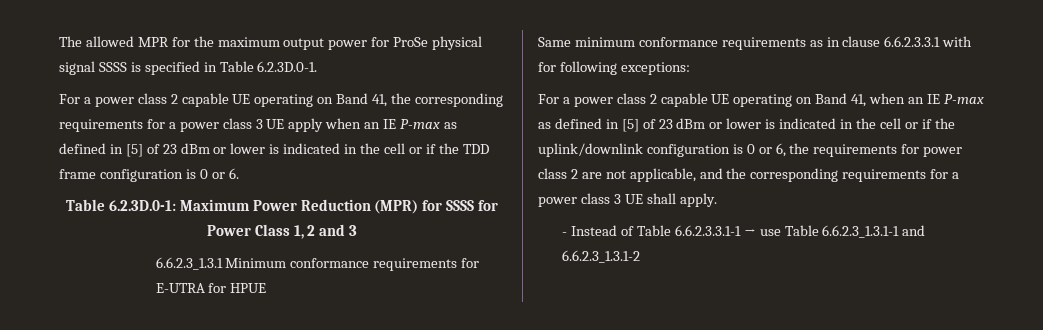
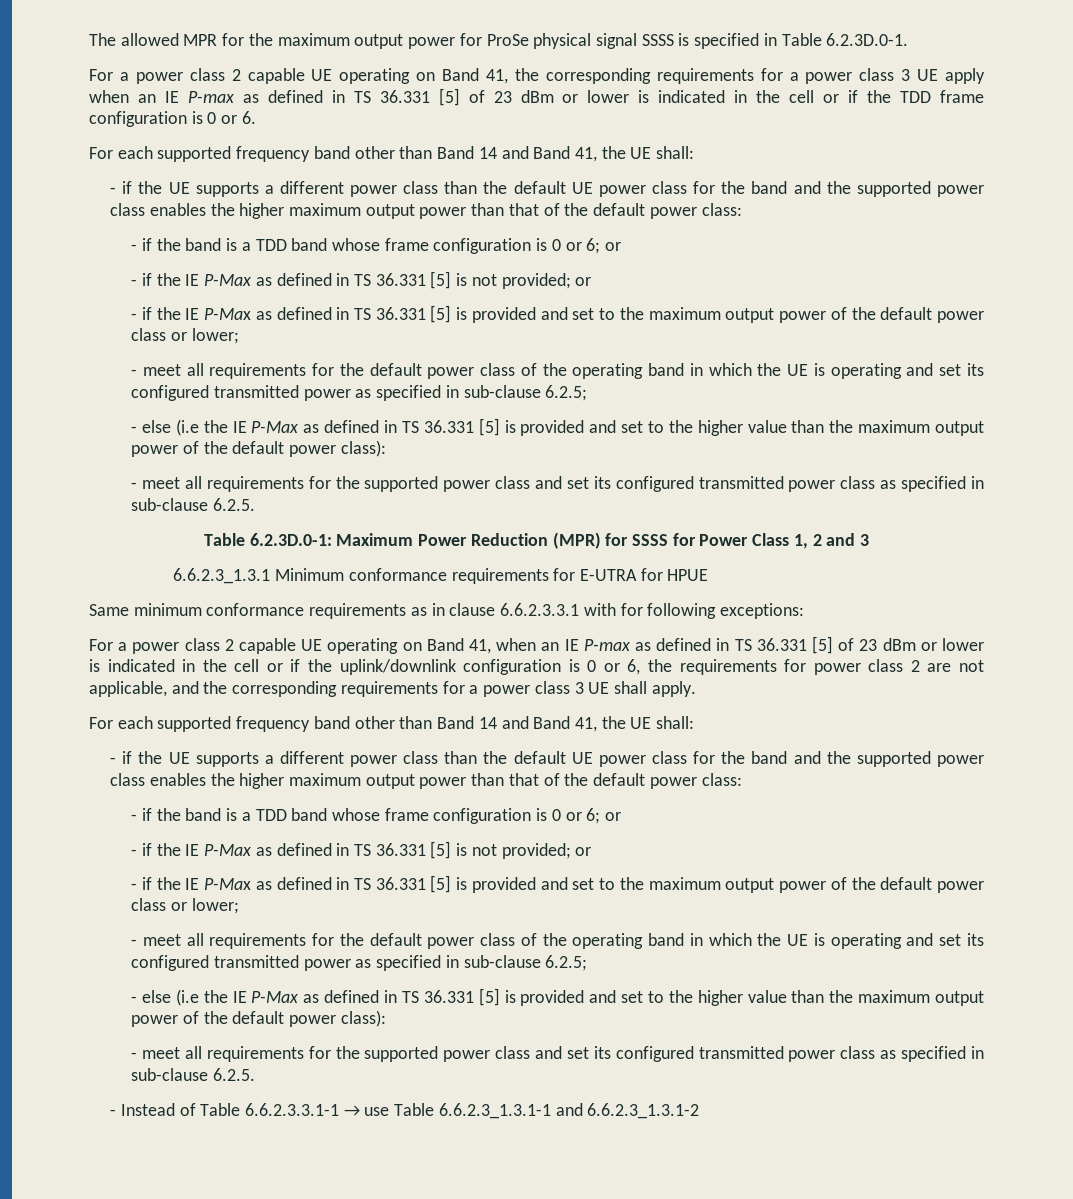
- For a power class 2 capable UE operating on Band 41, the corresponding requirements for a power class 3 UE apply when an IE P-max as defined in [5] of 23 dBm or lower is indicated in the cell or if the TDD frame configuration is 0 or 6.
+ For a power class 2 capable UE operating on Band 41, the corresponding requirements for a power class 3 UE apply when an IE P-max as defined in TS 36.331 [5] of 23 dBm or lower is indicated in the cell or if the TDD frame configuration is 0 or 6.
+ For each supported frequency band other than Band 14 and Band 41, the UE shall:
+ - if the UE supports a different power class than the default UE power class for the band and the supported power class enables the higher maximum output power than that of the default power class:
+ - if the band is a TDD band whose frame configuration is 0 or 6; or
+ - if the IE P-Max as defined in TS 36.331 [5] is not provided; or
+ - if the IE P-Max as defined in TS 36.331 [5] is provided and set to the maximum output power of the default power class or lower;
+ - meet all requirements for the default power class of the operating band in which the UE is operating and set its configured transmitted power as specified in sub-clause 6.2.5;
+ - else (i.e the IE P-Max as defined in TS 36.331 [5] is provided and set to the higher value than the maximum output power of the default power class):
+ - meet all requirements for the supported power class and set its configured transmitted power class as specified in sub-clause 6.2.5.
- For a power class 2 capable UE operating on Band 41, when an IE P-max as defined in [5] of 23 dBm or lower is indicated in the cell or if the uplink/downlink configuration is 0 or 6, the requirements for power class 2 are not applicable, and the corresponding requirements for a power class 3 UE shall apply.
+ For a power class 2 capable UE operating on Band 41, when an IE P-max as defined in TS 36.331 [5] of 23 dBm or lower is indicated in the cell or if the uplink/downlink configuration is 0 or 6, the requirements for power class 2 are not applicable, and the corresponding requirements for a power class 3 UE shall apply.
+ For each supported frequency band other than Band 14 and Band 41, the UE shall:
+ - if the UE supports a different power class than the default UE power class for the band and the supported power class enables the higher maximum output power than that of the default power class:
+ - if the band is a TDD band whose frame configuration is 0 or 6; or
+ - if the IE P-Max as defined in TS 36.331 [5] is not provided; or
+ - if the IE P-Max as defined in TS 36.331 [5] is provided and set to the maximum output power of the default power class or lower;
+ - meet all requirements for the default power class of the operating band in which the UE is operating and set its configured transmitted power as specified in sub-clause 6.2.5;
+ - else (i.e the IE P-Max as defined in TS 36.331 [5] is provided and set to the higher value than the maximum output power of the default power class):
+ - meet all requirements for the supported power class and set its configured transmitted power class as specified in sub-clause 6.2.5.

